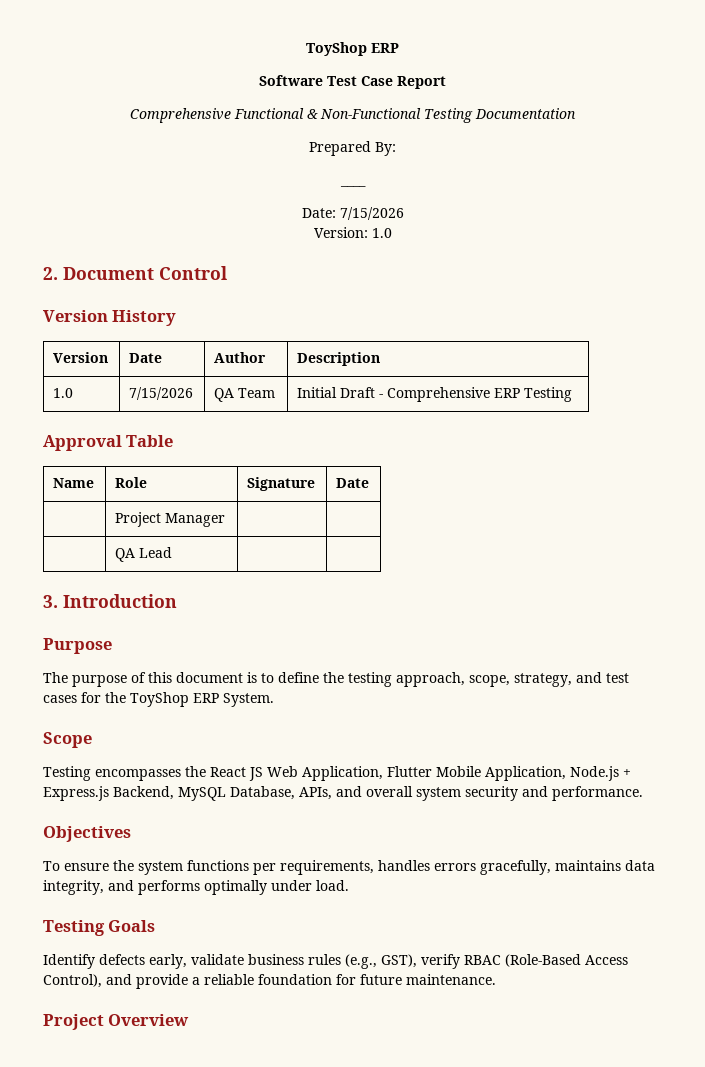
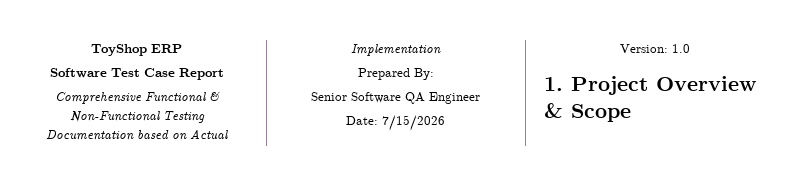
- Comprehensive Functional & Non-Functional Testing Documentation
+ Comprehensive Functional & Non-Functional Testing Documentation based on Actual Implementation
  Prepared By:
- ____
+ Senior Software QA Engineer
  Date: 7/15/2026
  Version: 1.0
- 2. Document Control
- Version History
- Version | Date | Author | Description
- 1.0 | 7/15/2026 | QA Team | Initial Draft - Comprehensive ERP Testing
- Approval Table
- Name | Role | Signature | Date
- | Project Manager | |
- | QA Lead | |
- 3. Introduction
- Purpose
- The purpose of this document is to define the testing approach, scope, strategy, and test cases for the ToyShop ERP System.
- Scope
- Testing encompasses the React JS Web Application, Flutter Mobile Application, Node.js + Express.js Backend, MySQL Database, APIs, and overall system security and performance.
- Objectives
- To ensure the system functions per requirements, handles errors gracefully, maintains data integrity, and performs optimally under load.
- Testing Goals
- Identify defects early, validate business rules (e.g., GST), verify RBAC (Role-Based Access Control), and provide a reliable foundation for future maintenance.
- Project Overview
+ 1. Project Overview & Scope

